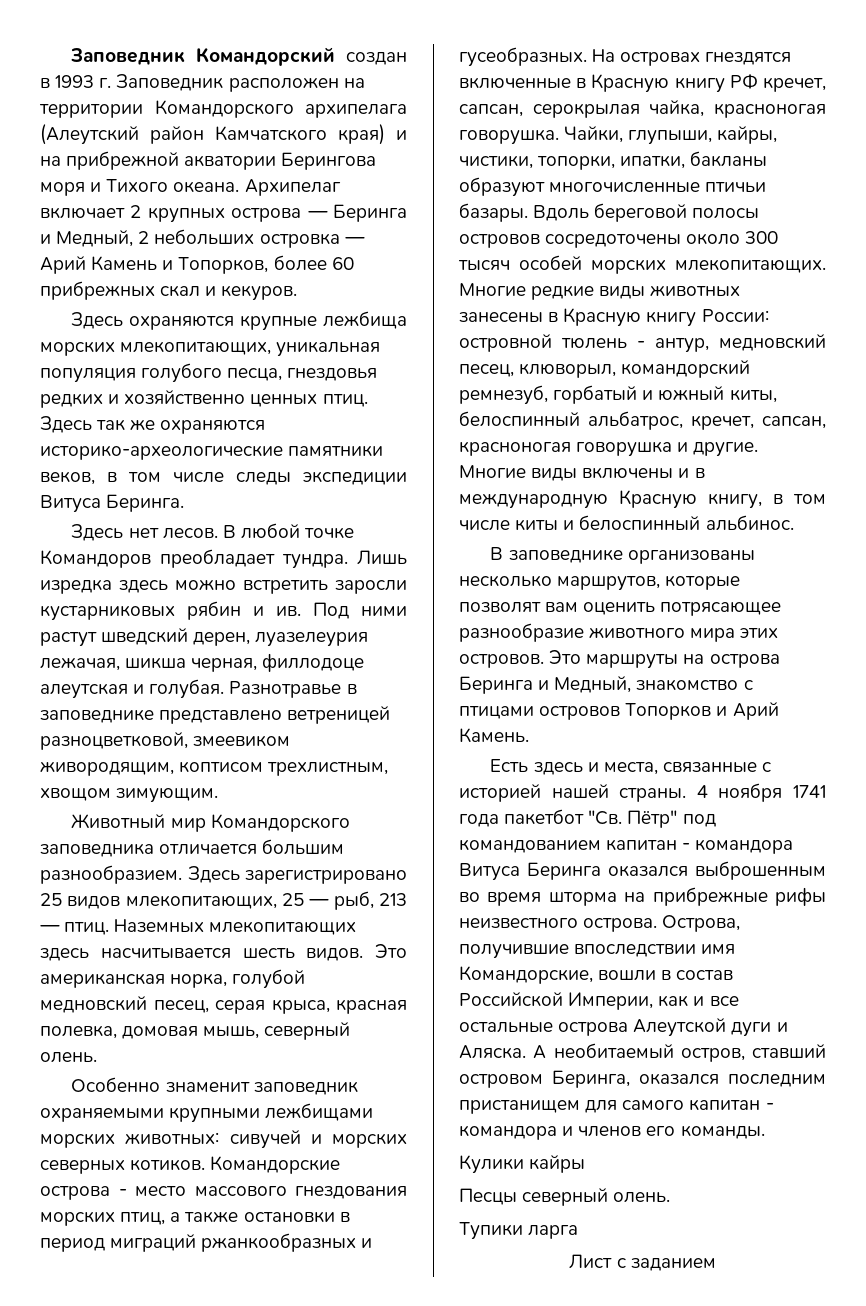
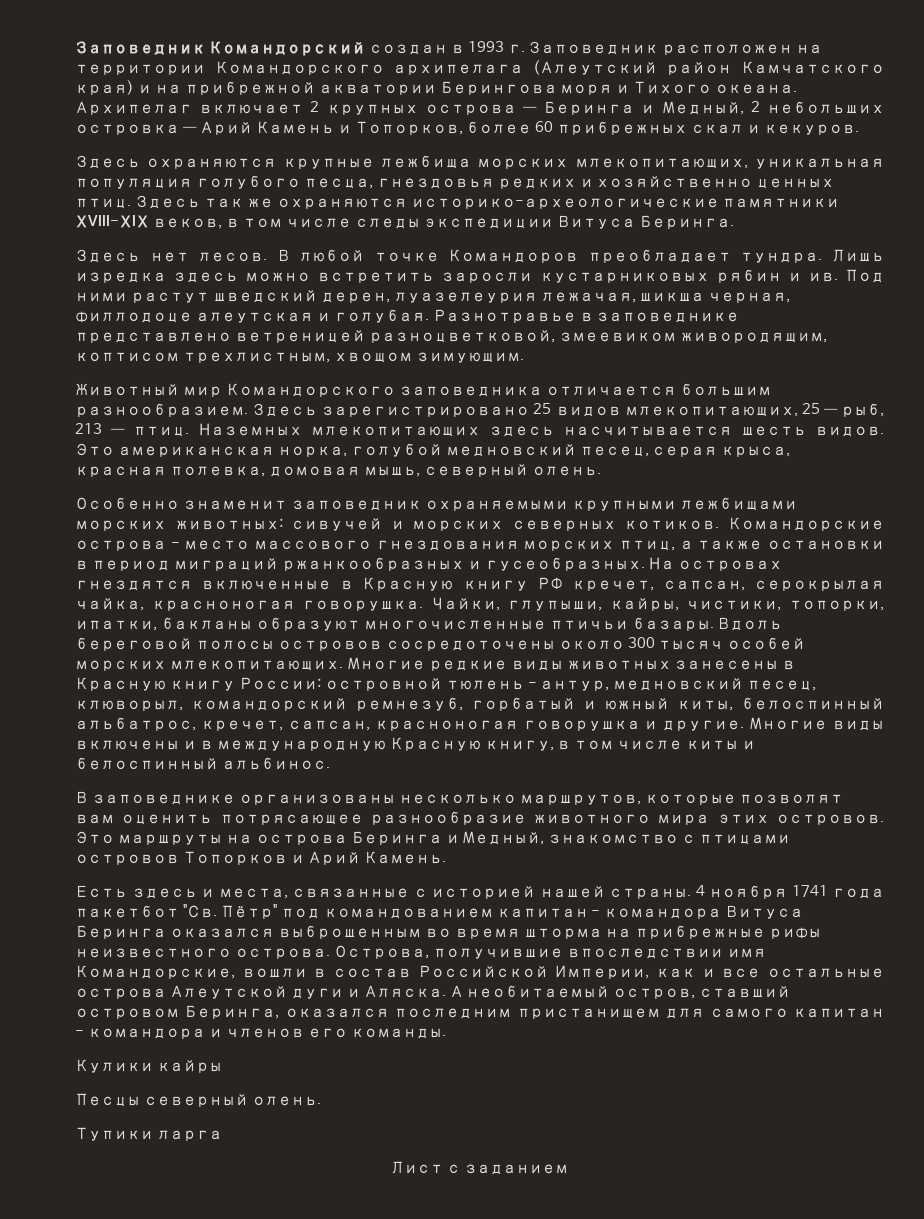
- Здесь так же охраняются историко-археологические памятники веков, в том числе следы экспедиции Витуса Беринга.
+ Здесь так же охраняются историко-археологические памятники ХVIII-ХIХ веков, в том числе следы экспедиции Витуса Беринга.

